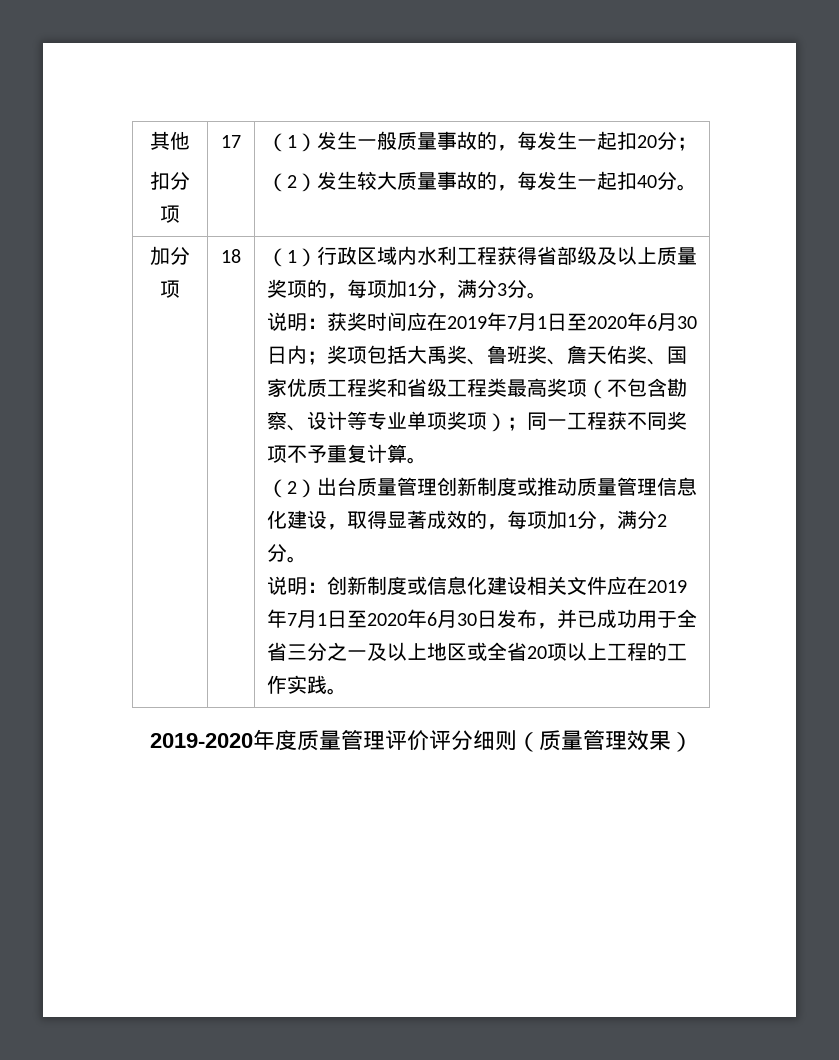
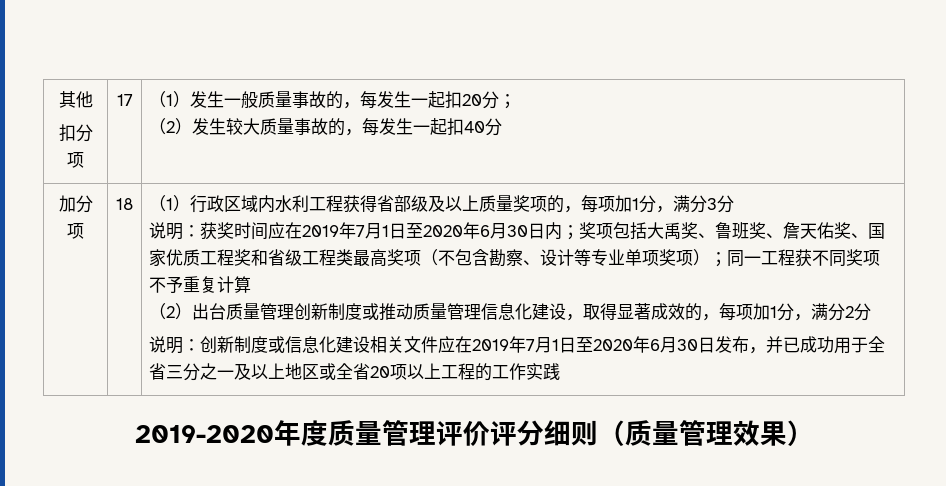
  其他
  扣分项 | 17 | （1）发生一般质量事故的，每发生一起扣20分；
- （2）发生较大质量事故的，每发生一起扣40分。
+ （2）发生较大质量事故的，每发生一起扣40分
- （1）行政区域内水利工程获得省部级及以上质量奖项的，每项加1分，满分3分。
+ （1）行政区域内水利工程获得省部级及以上质量奖项的，每项加1分，满分3分
- 说明：获奖时间应在2019年7月1日至2020年6月30日内；奖项包括大禹奖、鲁班奖、詹天佑奖、国家优质工程奖和省级工程类最高奖项（不包含勘察、设计等专业单项奖项）；同一工程获不同奖项不予重复计算。
+ 说明：获奖时间应在2019年7月1日至2020年6月30日内；奖项包括大禹奖、鲁班奖、詹天佑奖、国家优质工程奖和省级工程类最高奖项（不包含勘察、设计等专业单项奖项）；同一工程获不同奖项不予重复计算
- （2）出台质量管理创新制度或推动质量管理信息化建设，取得显著成效的，每项加1分，满分2分。
+ （2）出台质量管理创新制度或推动质量管理信息化建设，取得显著成效的，每项加1分，满分2分
- 说明：创新制度或信息化建设相关文件应在2019年7月1日至2020年6月30日发布，并已成功用于全省三分之一及以上地区或全省20项以上工程的工作实践。
+ 说明：创新制度或信息化建设相关文件应在2019年7月1日至2020年6月30日发布，并已成功用于全省三分之一及以上地区或全省20项以上工程的工作实践

